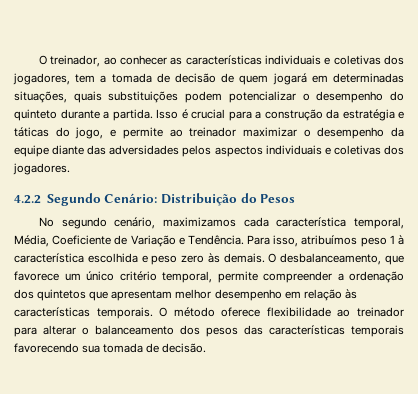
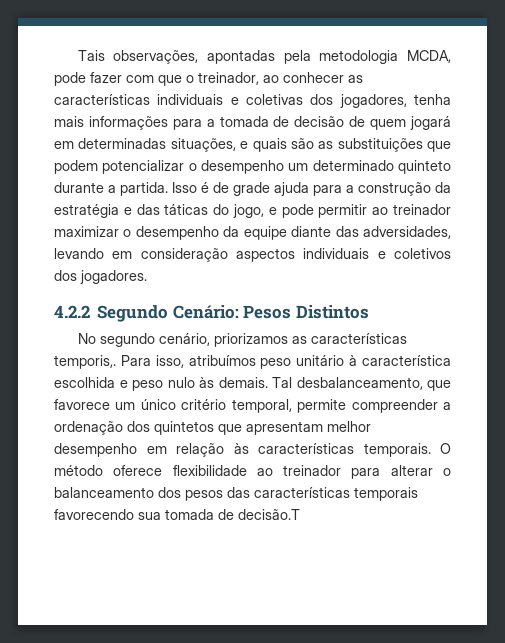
- O treinador, ao conhecer as características individuais e coletivas dos jogadores, tem a tomada de decisão de quem jogará em determinadas situações, quais substituições podem potencializar o desempenho do quinteto durante a partida.
+ Tais observações, apontadas pela metodologia MCDA, pode fazer com que o treinador, ao conhecer as características individuais e coletivas dos jogadores, tenha mais informações para a tomada de decisão de quem jogará em determinadas situações, e quais são as substituições que podem potencializar o desempenho um determinado quinteto durante a partida.
- Isso é crucial para a construção da estratégia e táticas do jogo, e permite ao treinador maximizar o desempenho da equipe diante das adversidades pelos aspectos individuais e coletivas dos jogadores.
+ Isso é de grade ajuda para a construção da estratégia e das táticas do jogo, e pode permitir ao treinador maximizar o desempenho da equipe diante das adversidades, levando em consideração aspectos individuais e coletivos dos jogadores.
- 4.2.2 Segundo Cenário: Distribuição do Pesos
+ 4.2.2 Segundo Cenário: Pesos Distintos
- No segundo cenário, maximizamos cada característica temporal, Média, Coeficiente de Variação e Tendência.
+ No segundo cenário, priorizamos as características temporis,.
- Para isso, atribuímos peso 1 à característica escolhida e peso zero às demais.
+ Para isso, atribuímos peso unitário à característica escolhida e peso nulo às demais.
- O desbalanceamento, que favorece um único critério temporal, permite compreender a ordenação dos quintetos que apresentam melhor desempenho em relação às características temporais.
+ Tal desbalanceamento, que favorece um único critério temporal, permite compreender a ordenação dos quintetos que apresentam melhor desempenho em relação às características temporais.
- O método oferece flexibilidade ao treinador para alterar o balanceamento dos pesos das características temporais favorecendo sua tomada de decisão.
+ O método oferece flexibilidade ao treinador para alterar o balanceamento dos pesos das características temporais favorecendo sua tomada de decisão.T

